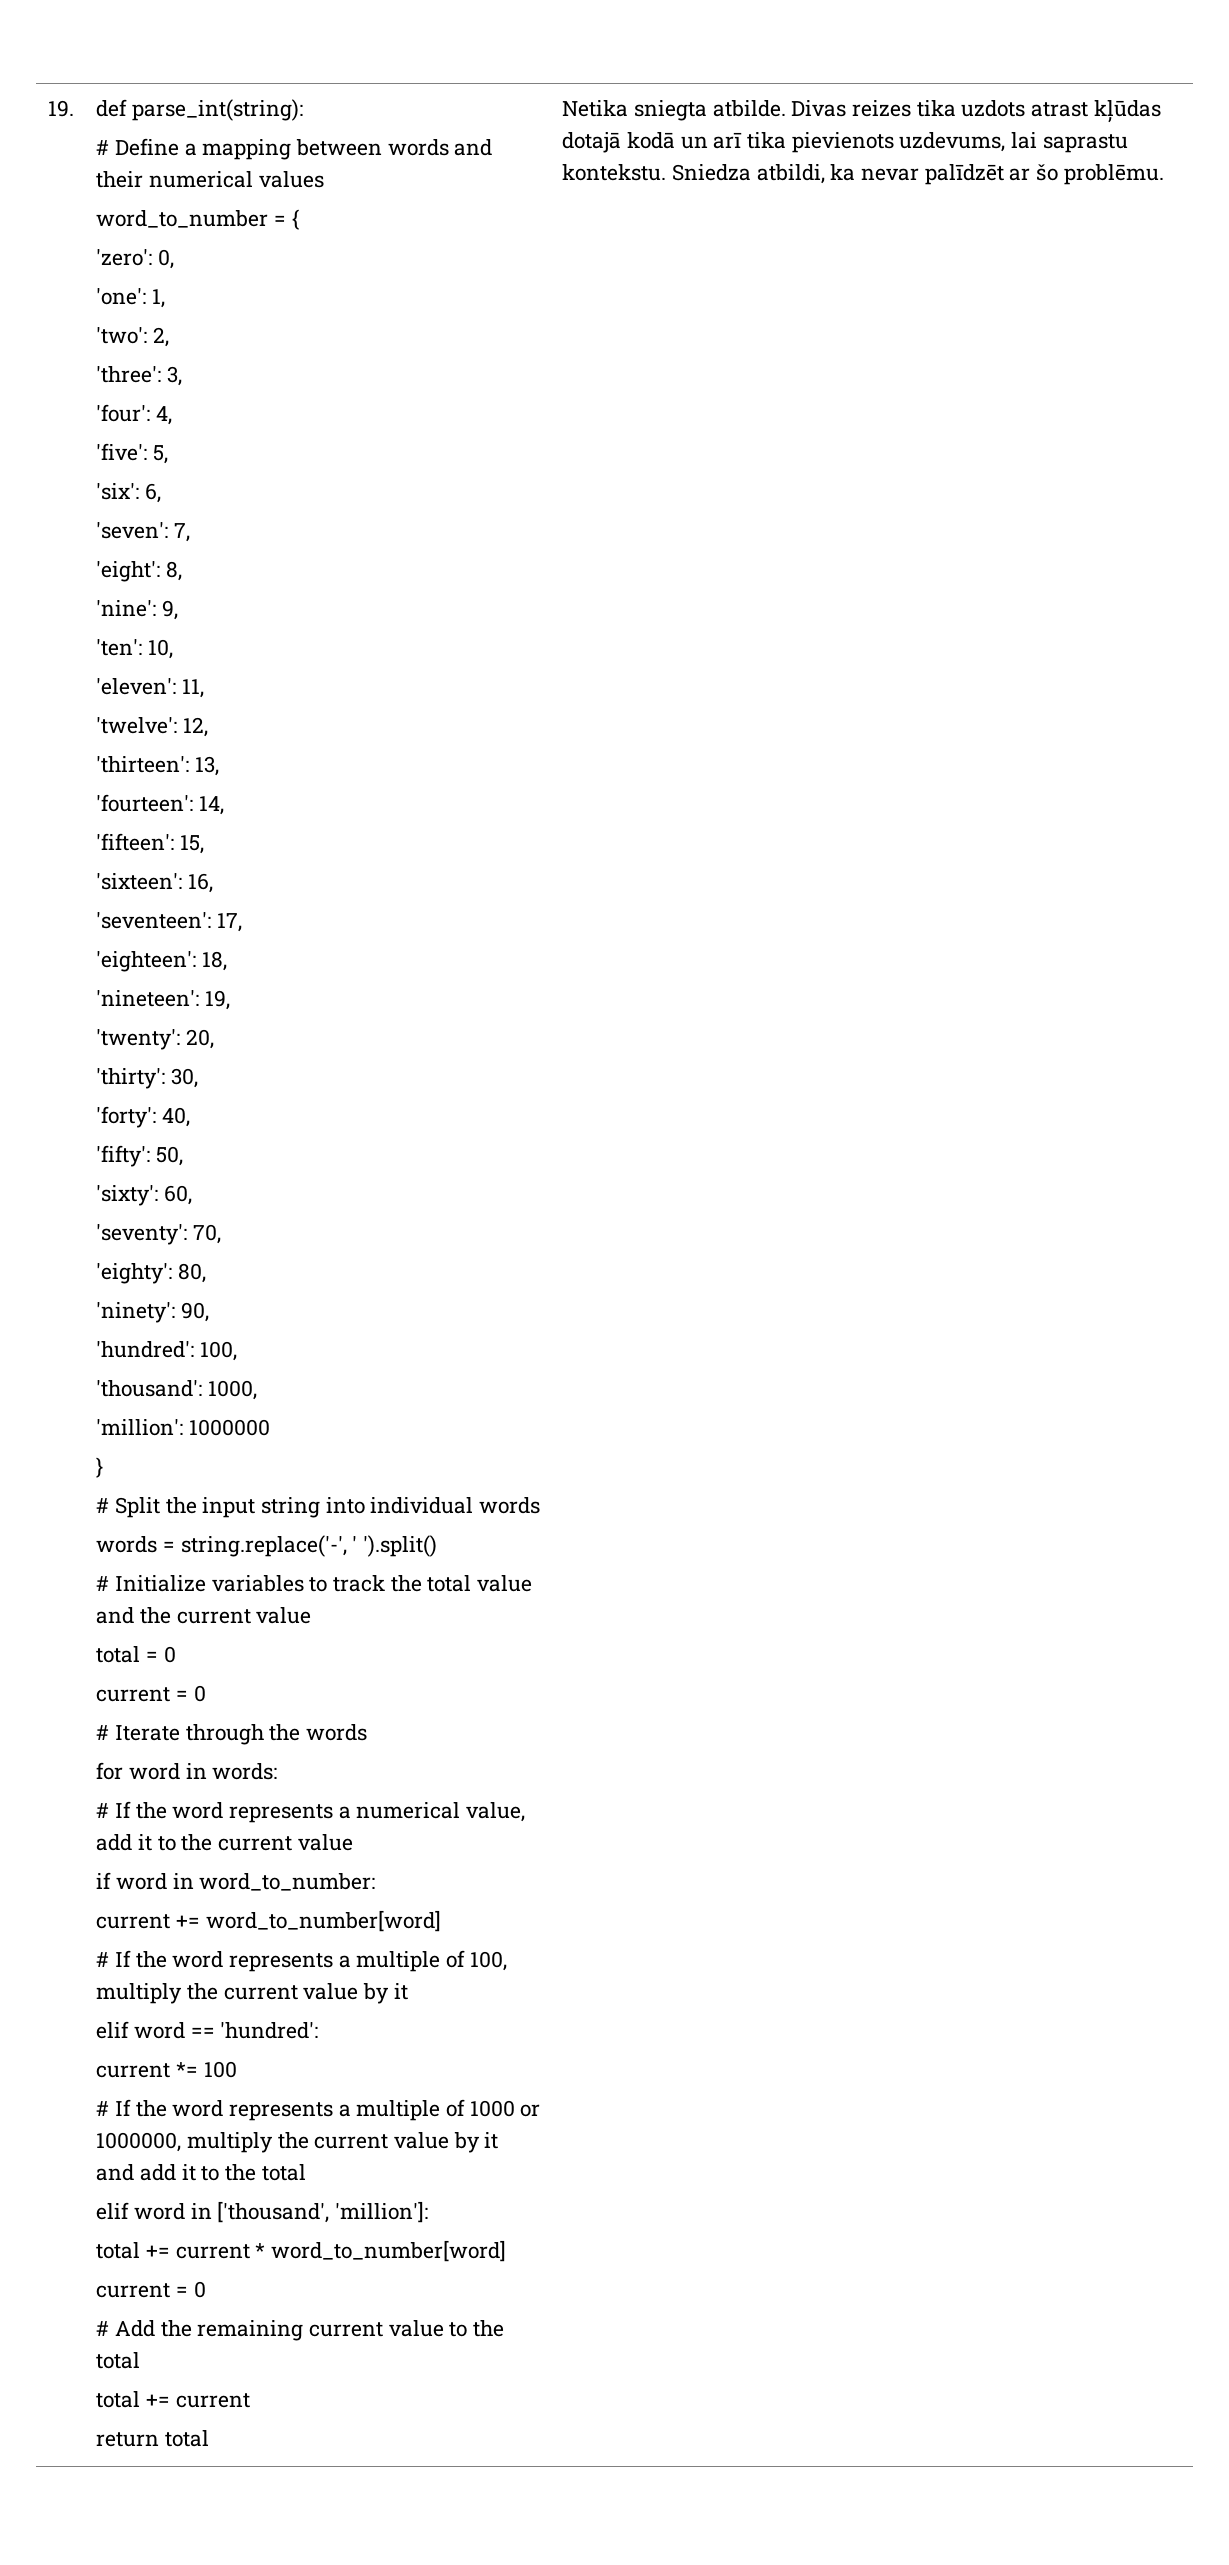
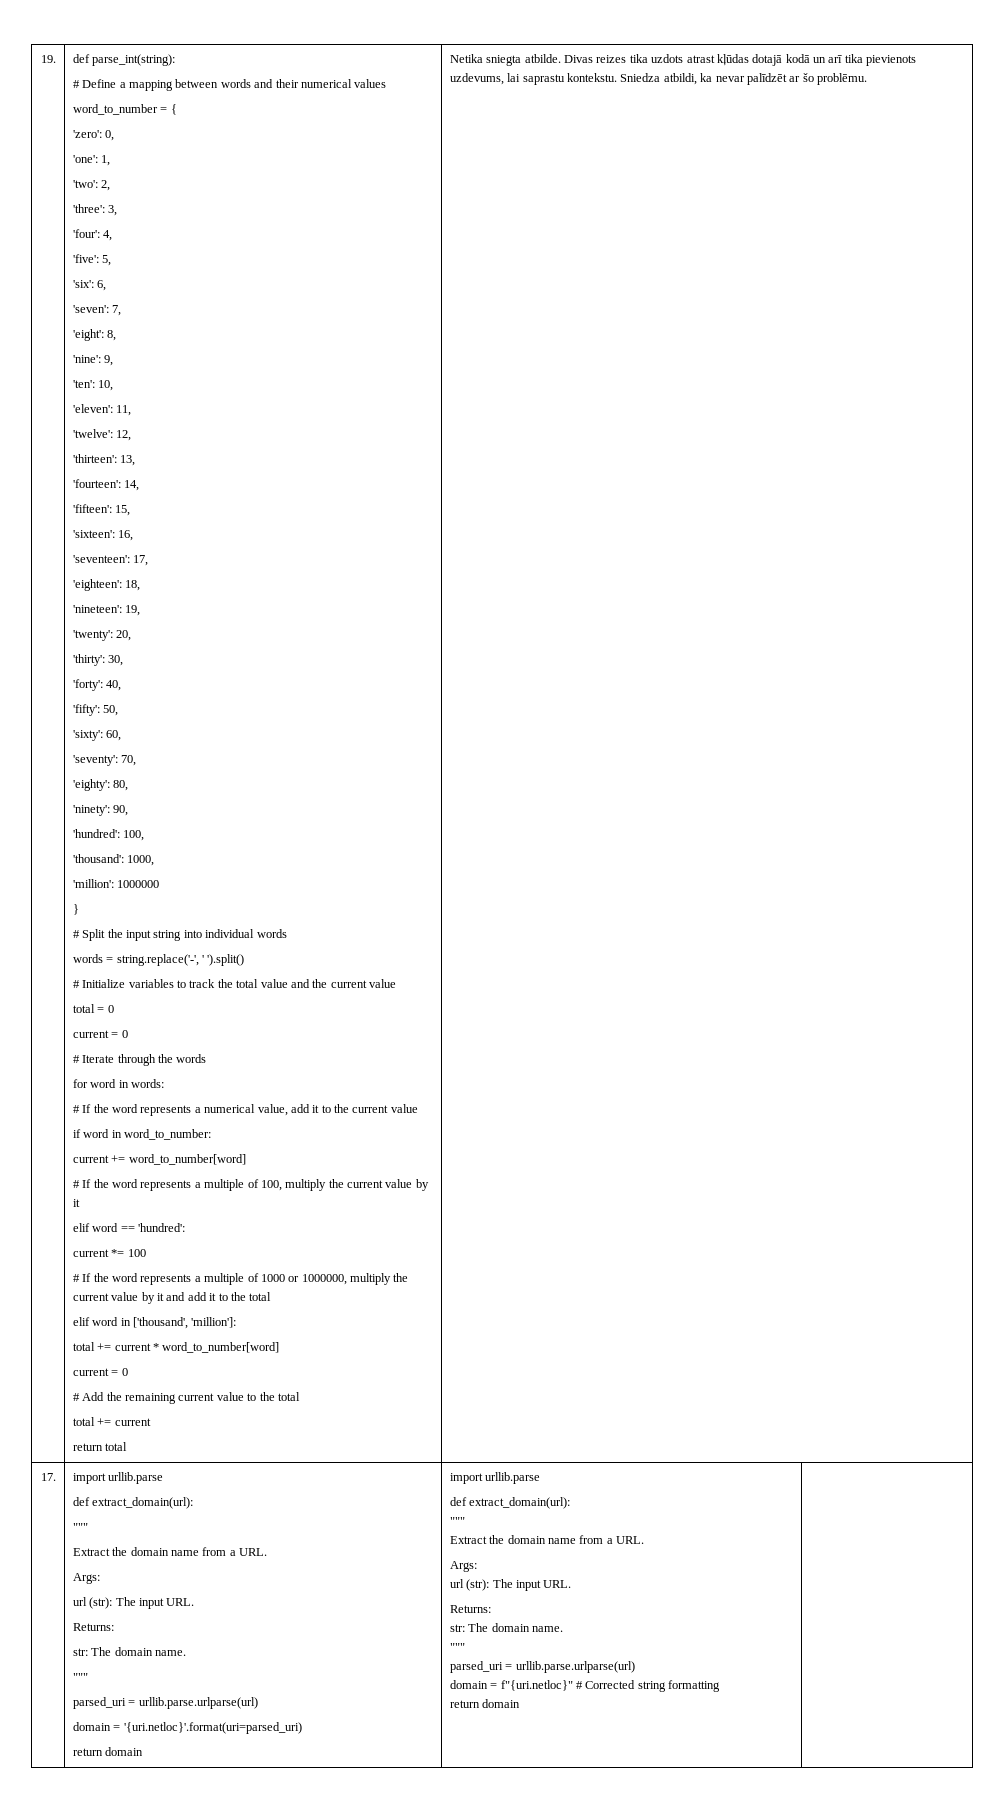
+ 17. | import urllib.parse
+ def extract_domain(url):
+ """
+ Extract the domain name from a URL.
+ Args:
+ url (str): The input URL.
+ Returns:
+ str: The domain name.
+ """
+ parsed_uri = urllib.parse.urlparse(url)
+ domain = '{uri.netloc}'.format(uri=parsed_uri)
+ return domain | import urllib.parse
+ def extract_domain(url):
+ """
+ Extract the domain name from a URL.
+ Args:
+ url (str): The input URL.
+ Returns:
+ str: The domain name.
+ """
+ parsed_uri = urllib.parse.urlparse(url)
+ domain = f"{uri.netloc}" # Corrected string formatting
+ return domain

